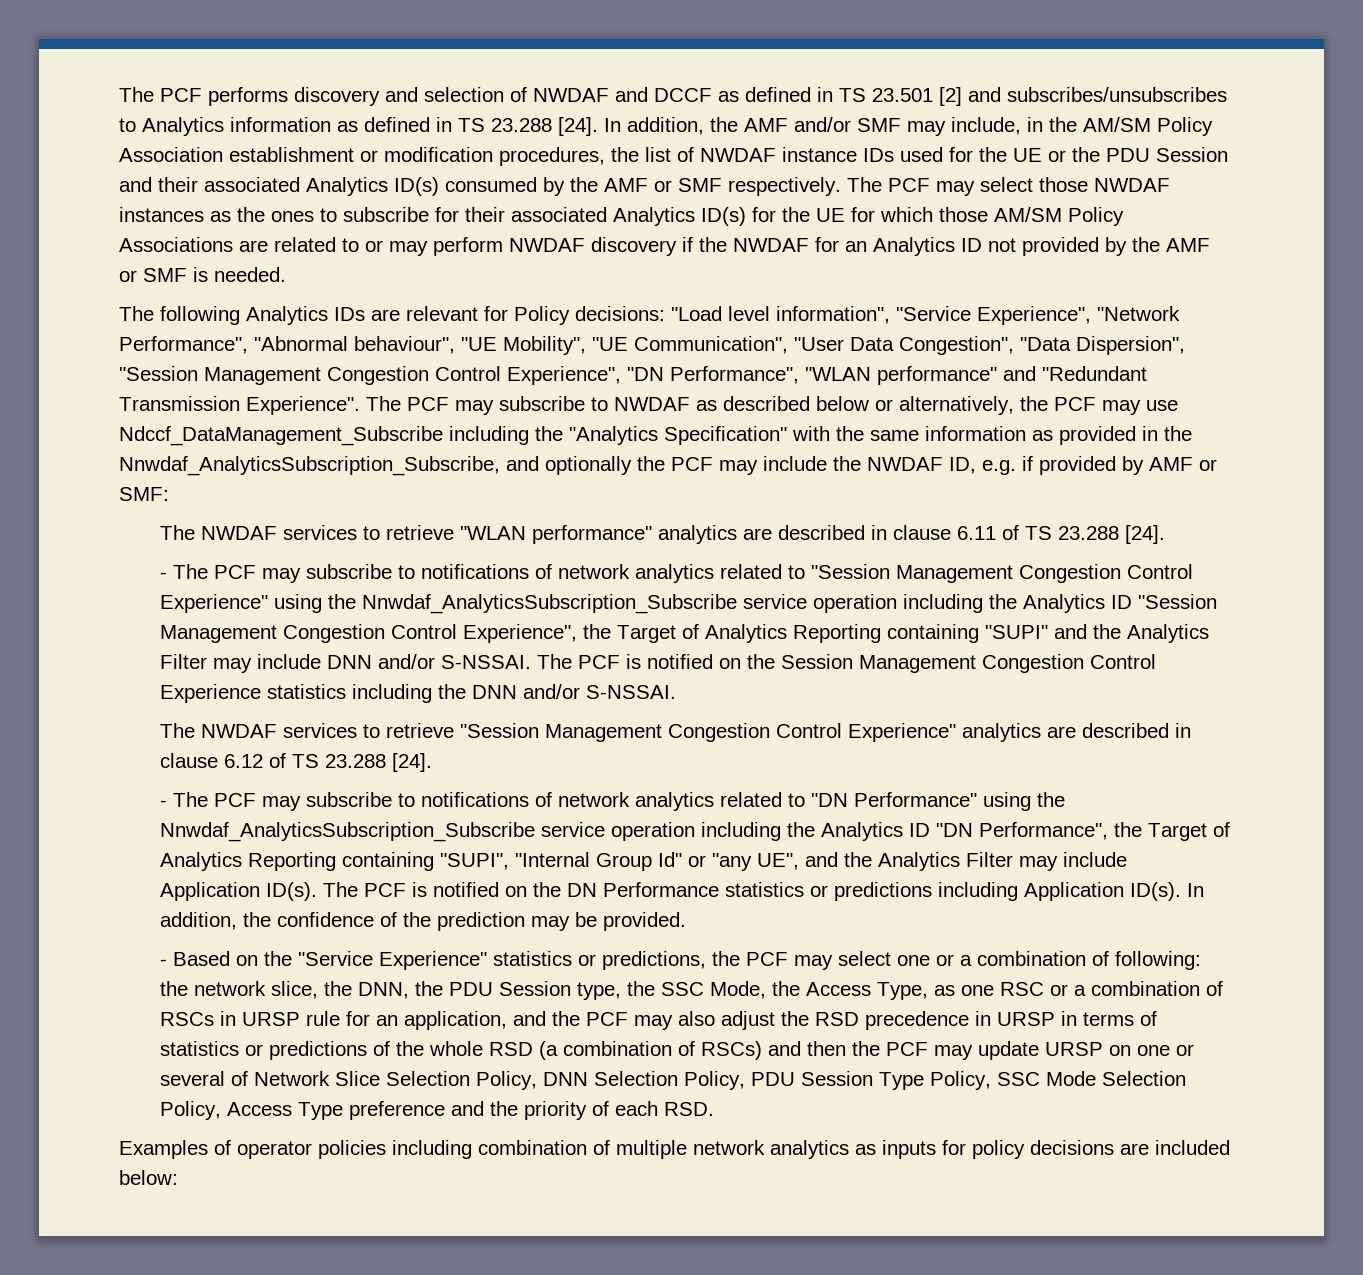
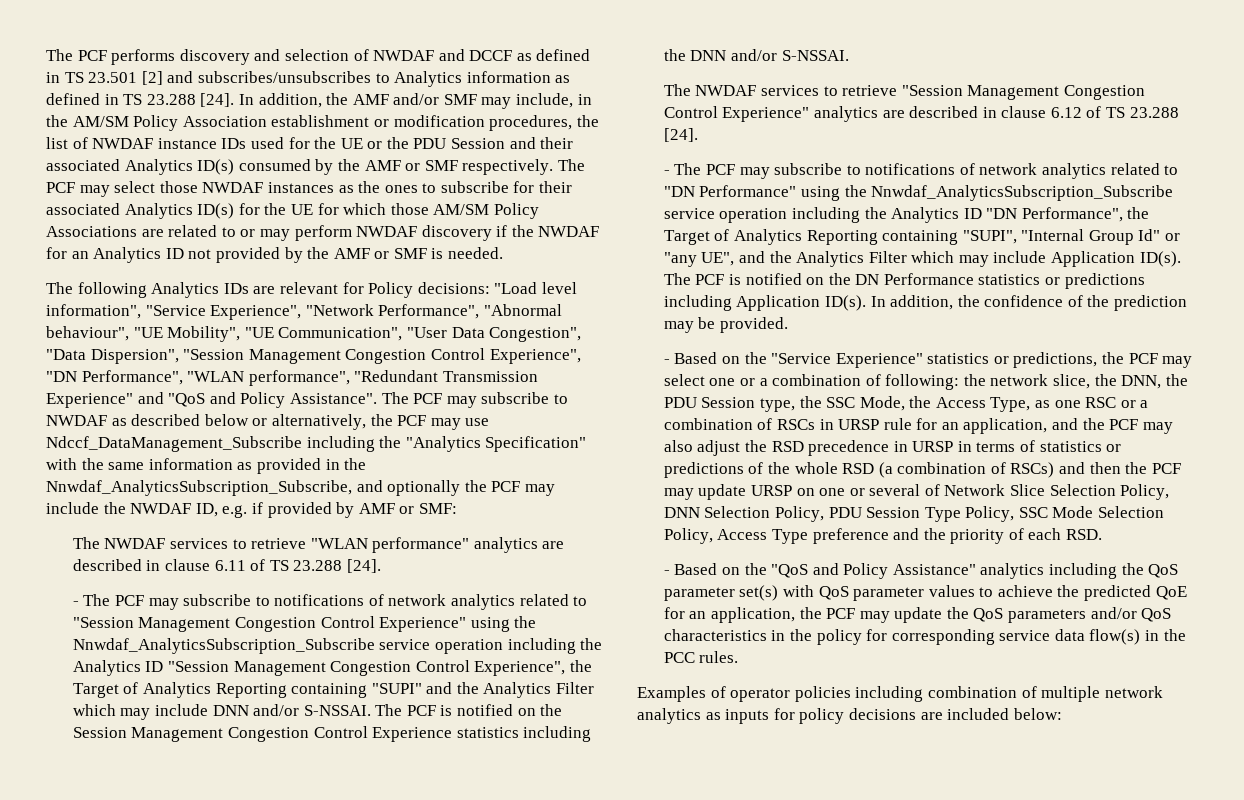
- The following Analytics IDs are relevant for Policy decisions: "Load level information", "Service Experience", "Network Performance", "Abnormal behaviour", "UE Mobility", "UE Communication", "User Data Congestion", "Data Dispersion", "Session Management Congestion Control Experience", "DN Performance", "WLAN performance" and "Redundant Transmission Experience".
+ The following Analytics IDs are relevant for Policy decisions: "Load level information", "Service Experience", "Network Performance", "Abnormal behaviour", "UE Mobility", "UE Communication", "User Data Congestion", "Data Dispersion", "Session Management Congestion Control Experience", "DN Performance", "WLAN performance", "Redundant Transmission Experience" and "QoS and Policy Assistance".
- - The PCF may subscribe to notifications of network analytics related to "Session Management Congestion Control Experience" using the Nnwdaf_AnalyticsSubscription_Subscribe service operation including the Analytics ID "Session Management Congestion Control Experience", the Target of Analytics Reporting containing "SUPI" and the Analytics Filter may include DNN and/or S-NSSAI.
+ - The PCF may subscribe to notifications of network analytics related to "Session Management Congestion Control Experience" using the Nnwdaf_AnalyticsSubscription_Subscribe service operation including the Analytics ID "Session Management Congestion Control Experience", the Target of Analytics Reporting containing "SUPI" and the Analytics Filter which may include DNN and/or S-NSSAI.
- - The PCF may subscribe to notifications of network analytics related to "DN Performance" using the Nnwdaf_AnalyticsSubscription_Subscribe service operation including the Analytics ID "DN Performance", the Target of Analytics Reporting containing "SUPI", "Internal Group Id" or "any UE", and the Analytics Filter may include Application ID(s).
+ - The PCF may subscribe to notifications of network analytics related to "DN Performance" using the Nnwdaf_AnalyticsSubscription_Subscribe service operation including the Analytics ID "DN Performance", the Target of Analytics Reporting containing "SUPI", "Internal Group Id" or "any UE", and the Analytics Filter which may include Application ID(s).
+ - Based on the "QoS and Policy Assistance" analytics including the QoS parameter set(s) with QoS parameter values to achieve the predicted QoE for an application, the PCF may update the QoS parameters and/or QoS characteristics in the policy for corresponding service data flow(s) in the PCC rules.

